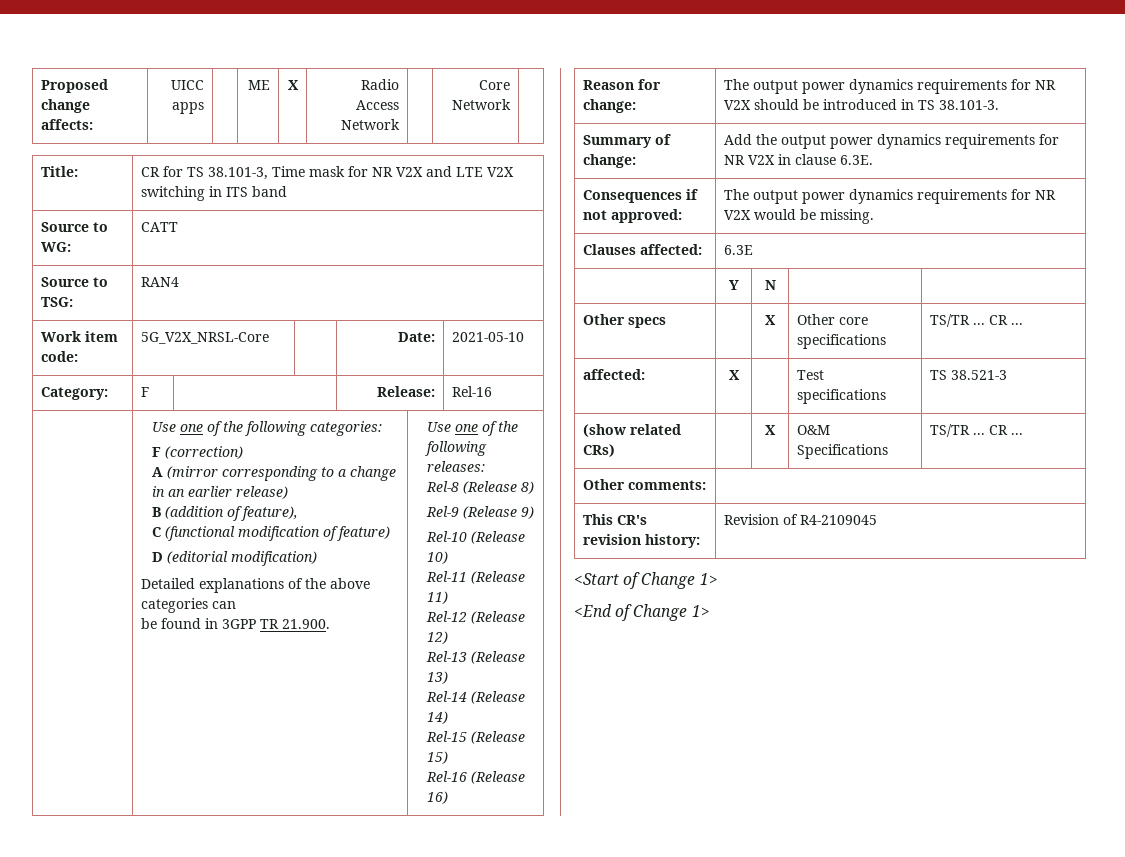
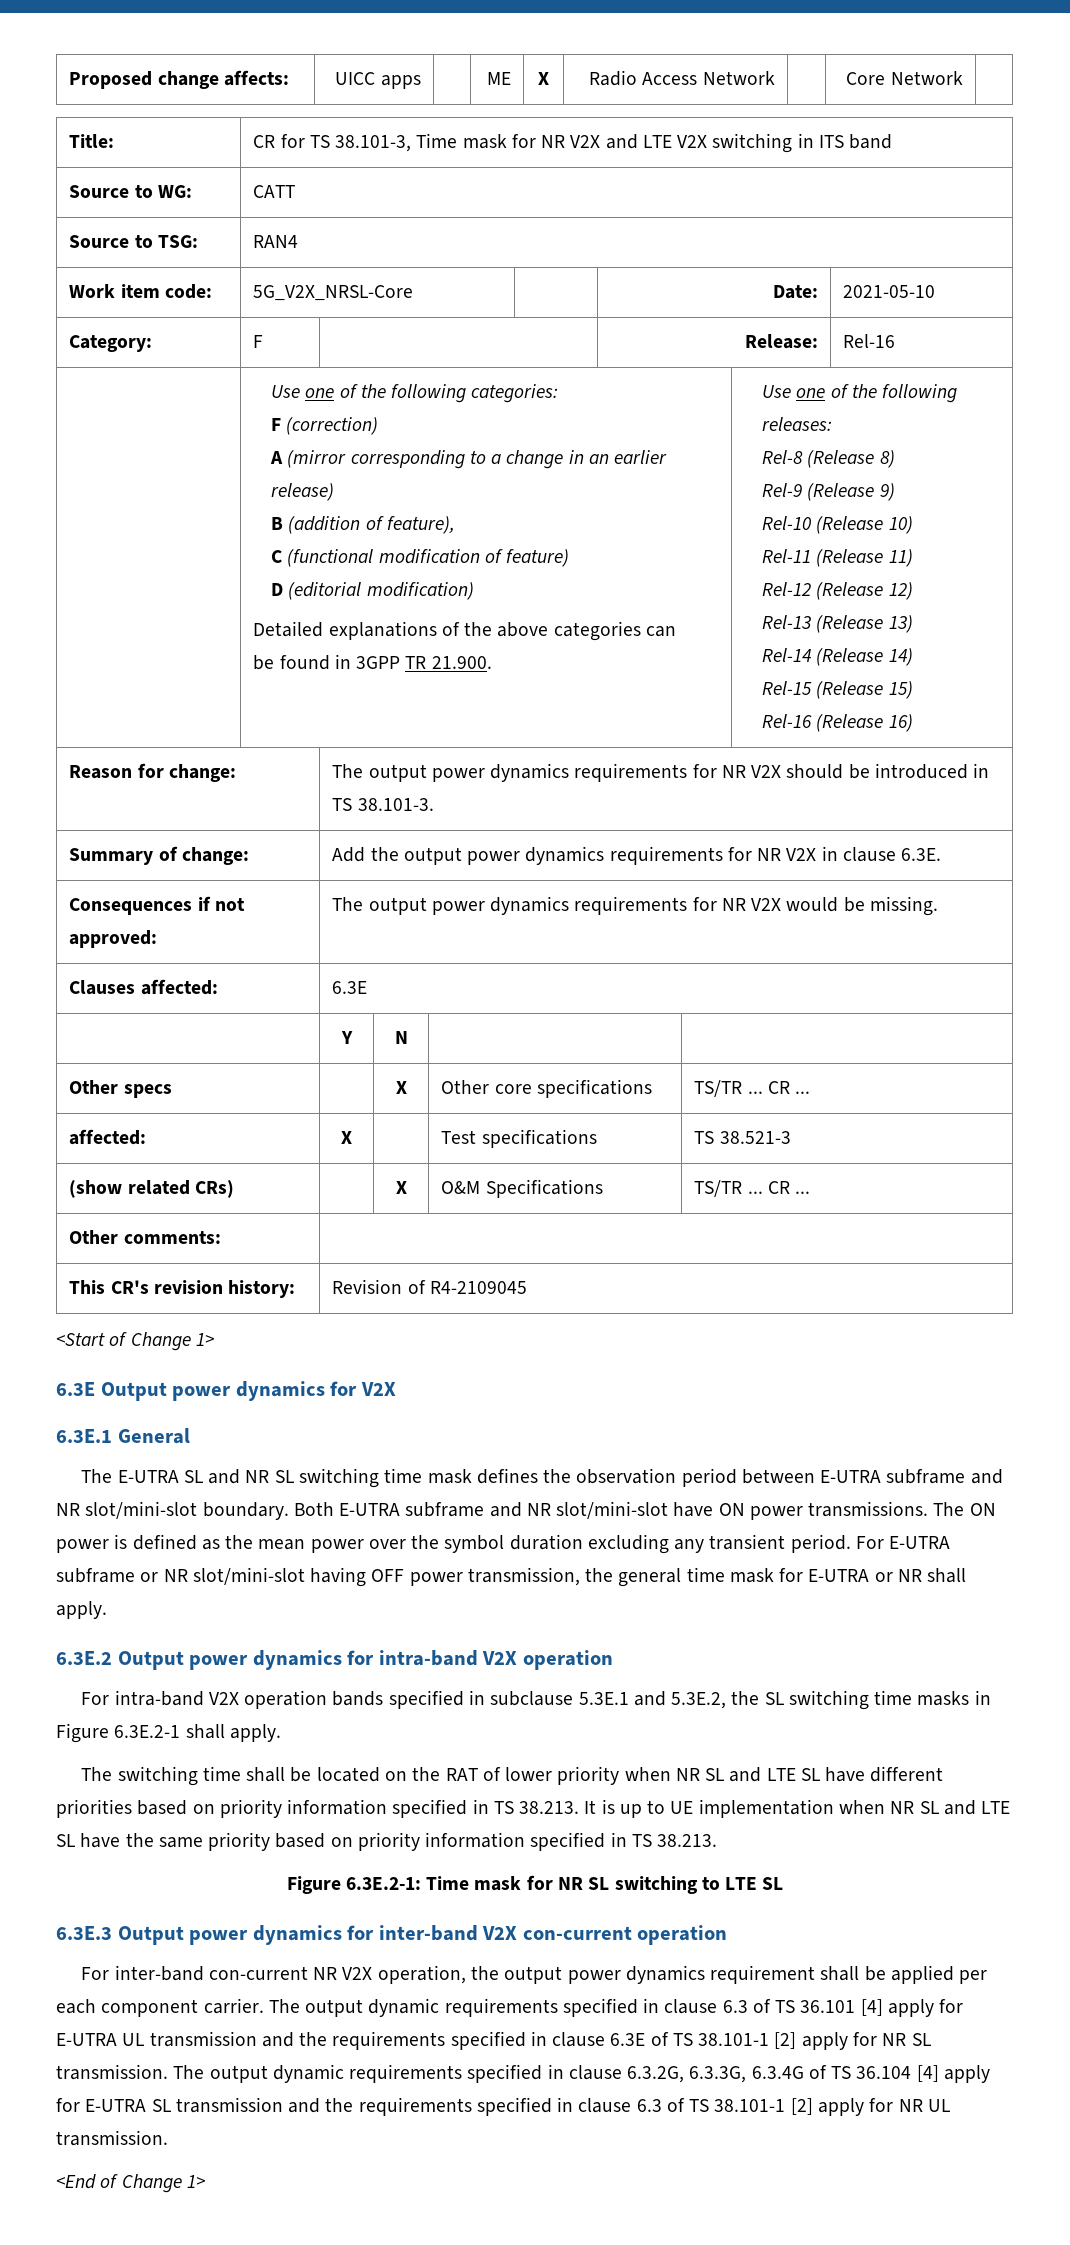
+ 6.3E Output power dynamics for V2X
+ 6.3E.1 General
+ The E-UTRA SL and NR SL switching time mask defines the observation period between E-UTRA subframe and NR slot/mini-slot boundary. Both E-UTRA subframe and NR slot/mini-slot have ON power transmissions. The ON power is defined as the mean power over the symbol duration excluding any transient period. For E-UTRA subframe or NR slot/mini-slot having OFF power transmission, the general time mask for E-UTRA or NR shall apply.
+ 6.3E.2 Output power dynamics for intra-band V2X operation
+ For intra-band V2X operation bands specified in subclause 5.3E.1 and 5.3E.2, the SL switching time masks in Figure 6.3E.2-1 shall apply.
+ The switching time shall be located on the RAT of lower priority when NR SL and LTE SL have different priorities based on priority information specified in TS 38.213. It is up to UE implementation when NR SL and LTE SL have the same priority based on priority information specified in TS 38.213.
+ Figure 6.3E.2-1: Time mask for NR SL switching to LTE SL
+ 6.3E.3 Output power dynamics for inter-band V2X con-current operation
+ For inter-band con-current NR V2X operation, the output power dynamics requirement shall be applied per each component carrier. The output dynamic requirements specified in clause 6.3 of TS 36.101 [4] apply for E-UTRA UL transmission and the requirements specified in clause 6.3E of TS 38.101-1 [2] apply for NR SL transmission. The output dynamic requirements specified in clause 6.3.2G, 6.3.3G, 6.3.4G of TS 36.104 [4] apply for E-UTRA SL transmission and the requirements specified in clause 6.3 of TS 38.101-1 [2] apply for NR UL transmission.

